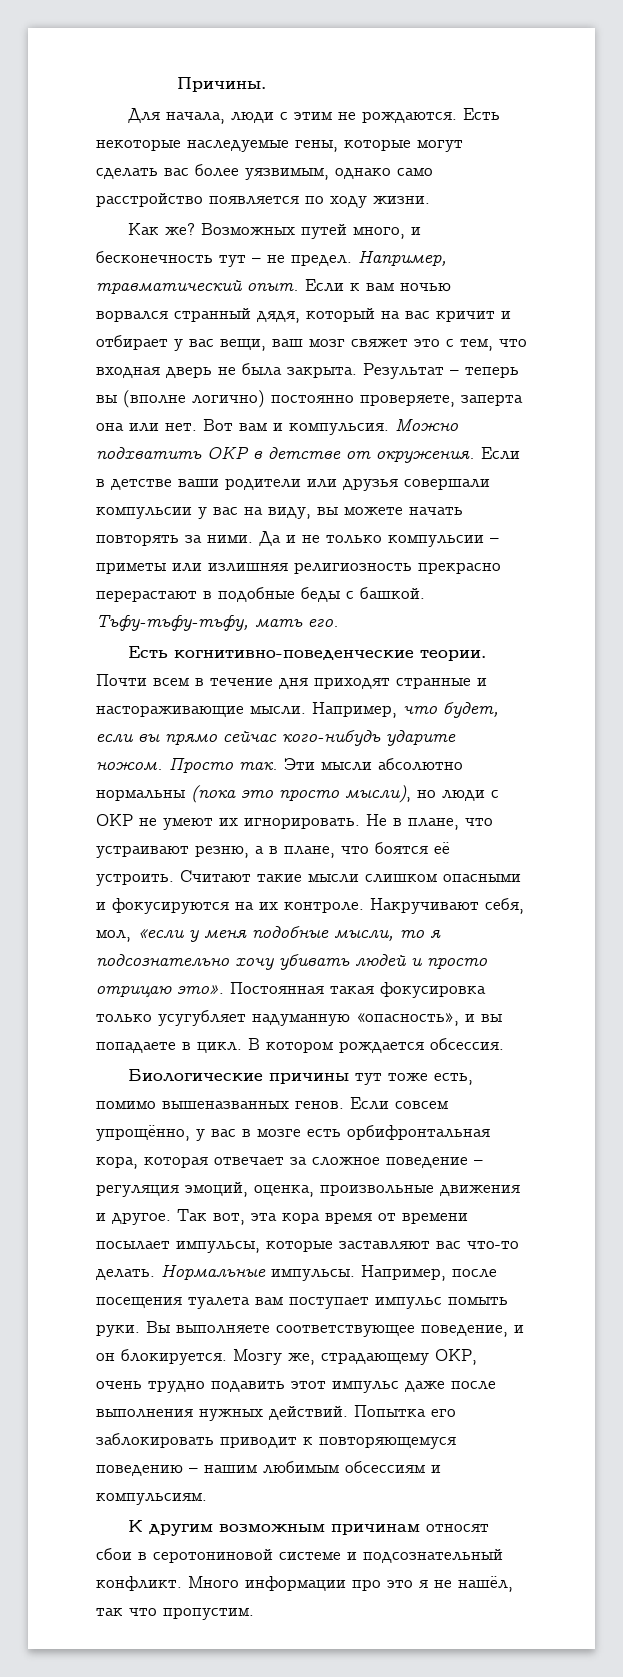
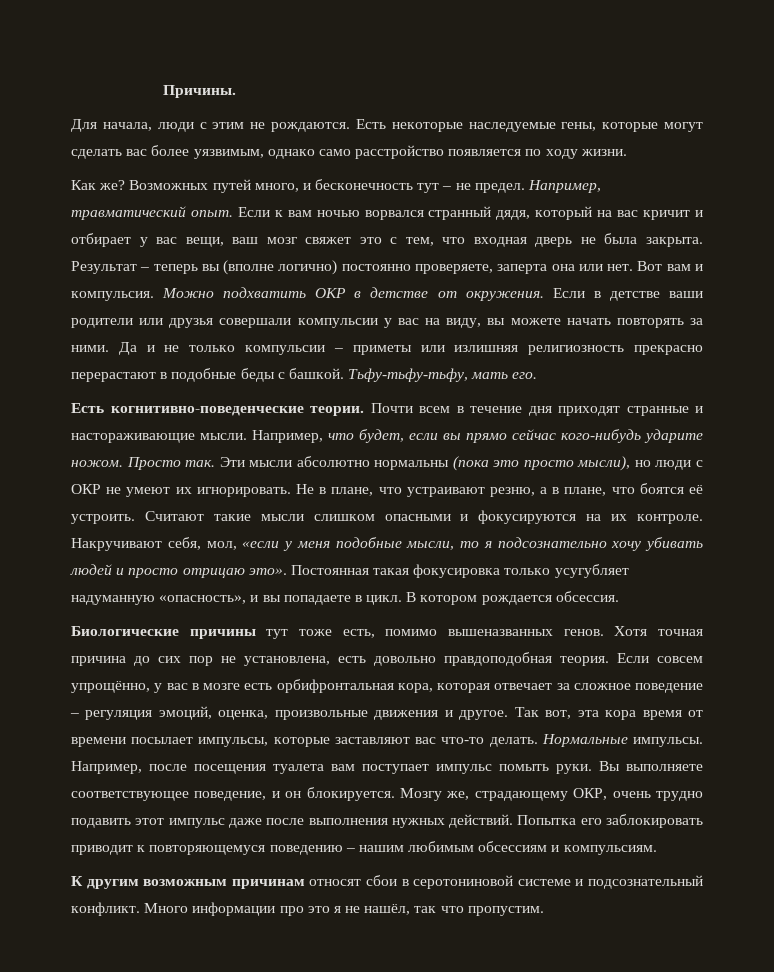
+ Хотя точная причина до сих пор не установлена, есть довольно правдоподобная теория.

